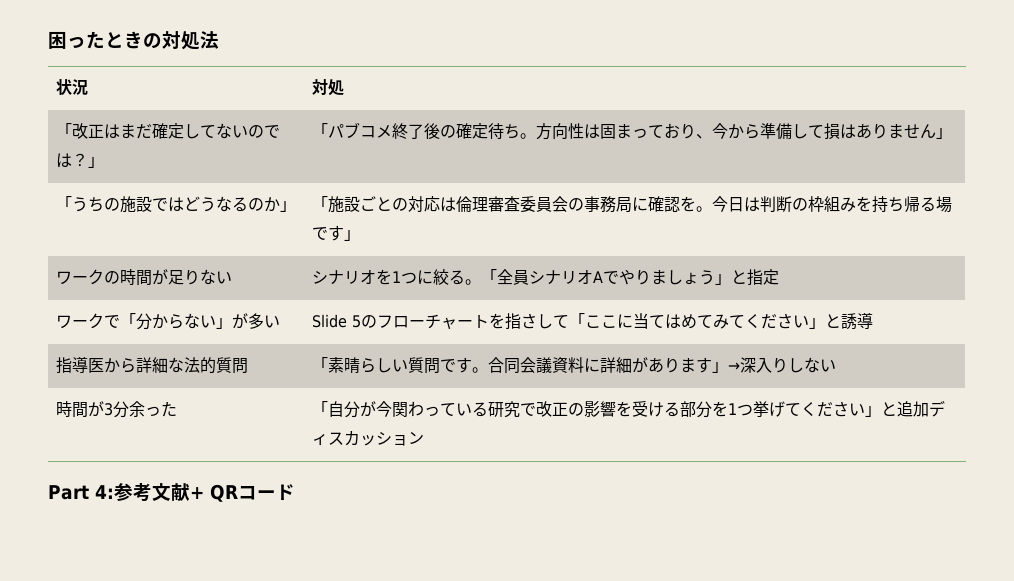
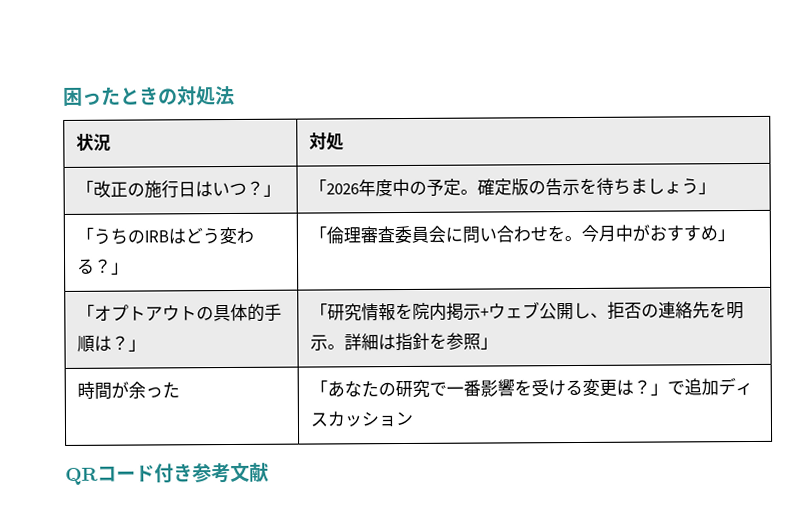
- 「改正はまだ確定してないのでは？」 | 「パブコメ終了後の確定待ち。方向性は固まっており、今から準備して損はありません」
- 「うちの施設ではどうなるのか」 | 「施設ごとの対応は倫理審査委員会の事務局に確認を。今日は判断の枠組みを持ち帰る場です」
- ワークの時間が足りない | シナリオを1つに絞る。「全員シナリオAでやりましょう」と指定
- ワークで「分からない」が多い | Slide 5のフローチャートを指さして「ここに当てはめてみてください」と誘導
- 指導医から詳細な法的質問 | 「素晴らしい質問です。合同会議資料に詳細があります」→深入りしない
- 時間が3分余った | 「自分が今関わっている研究で改正の影響を受ける部分を1つ挙げてください」と追加ディスカッション
+ 「改正の施行日はいつ？」 | 「2026年度中の予定。確定版の告示を待ちましょう」
+ 「うちのIRBはどう変わる？」 | 「倫理審査委員会に問い合わせを。今月中がおすすめ」
+ 「オプトアウトの具体的手順は？」 | 「研究情報を院内掲示+ウェブ公開し、拒否の連絡先を明示。詳細は指針を参照」
+ 時間が余った | 「あなたの研究で一番影響を受ける変更は？」で追加ディスカッション
- Part 4:参考文献+ QRコード
+ QRコード付き参考文献

